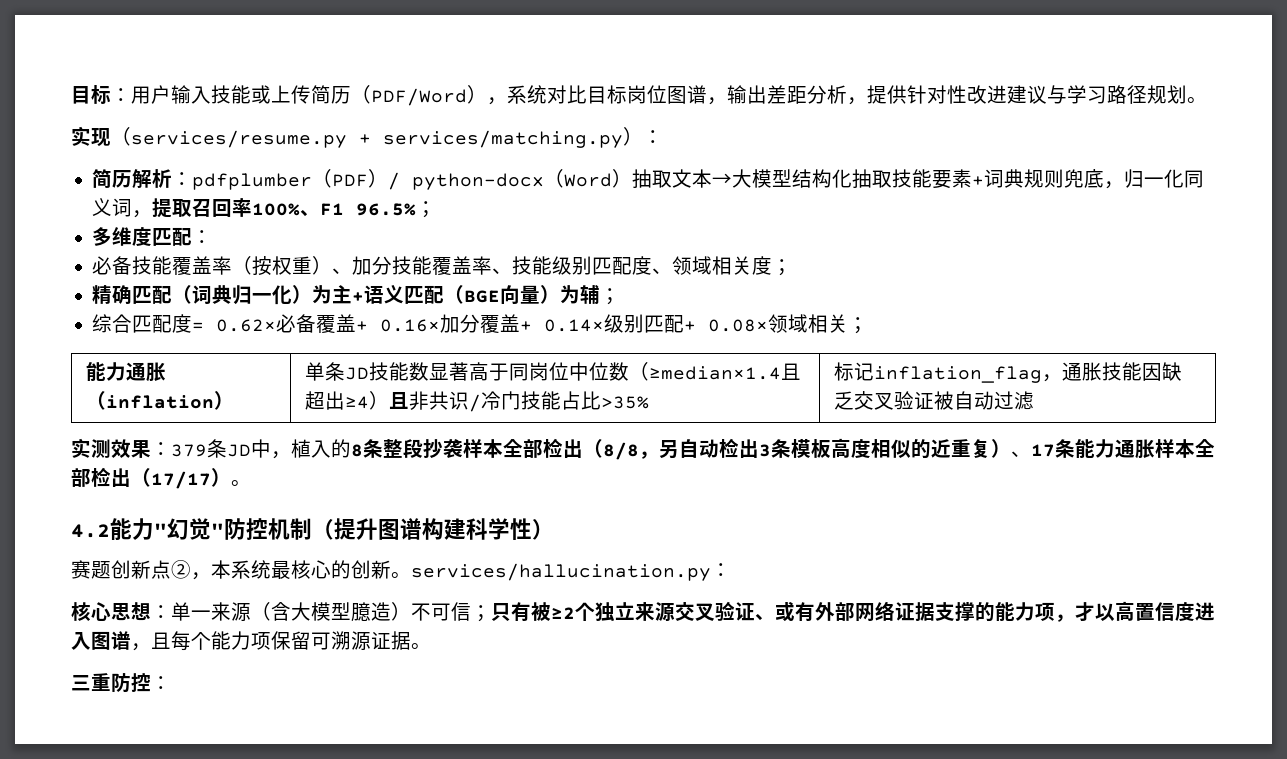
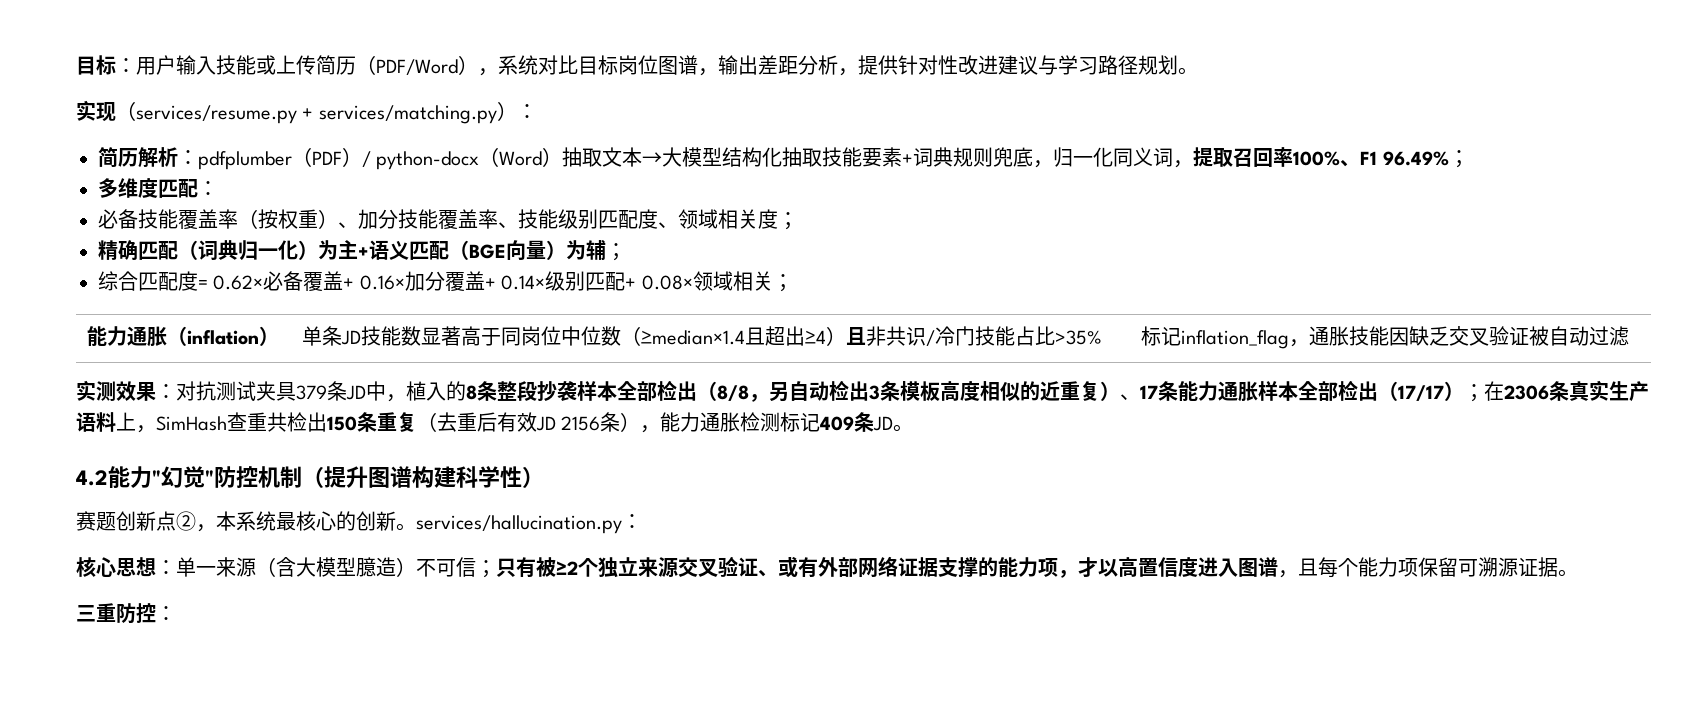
- 简历解析：pdfplumber（PDF）/ python-docx（Word）抽取文本→大模型结构化抽取技能要素+词典规则兜底，归一化同义词，提取召回率100%、F1 96.5%；
+ 简历解析：pdfplumber（PDF）/ python-docx（Word）抽取文本→大模型结构化抽取技能要素+词典规则兜底，归一化同义词，提取召回率100%、F1 96.49%；
- 实测效果：379条JD中，植入的8条整段抄袭样本全部检出（8/8，另自动检出3条模板高度相似的近重复）、17条能力通胀样本全部检出（17/17）。
+ 实测效果：对抗测试夹具379条JD中，植入的8条整段抄袭样本全部检出（8/8，另自动检出3条模板高度相似的近重复）、17条能力通胀样本全部检出（17/17）；在2306条真实生产语料上，SimHash查重共检出150条重复（去重后有效JD 2156条），能力通胀检测标记409条JD。

